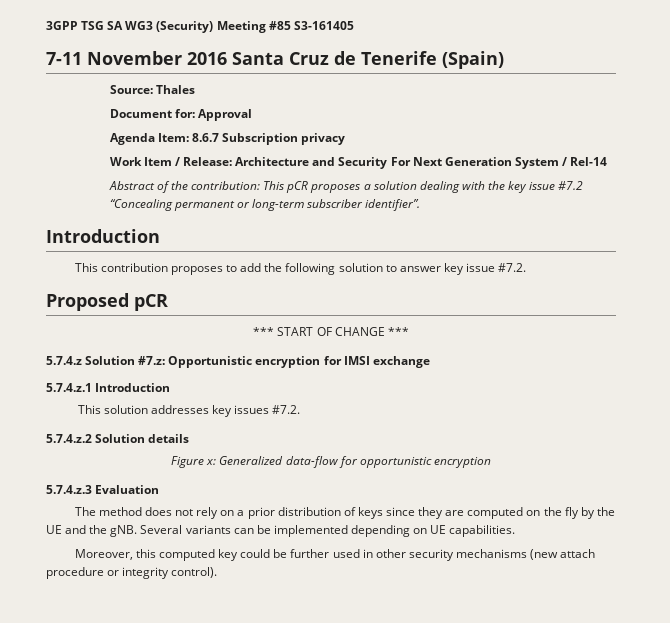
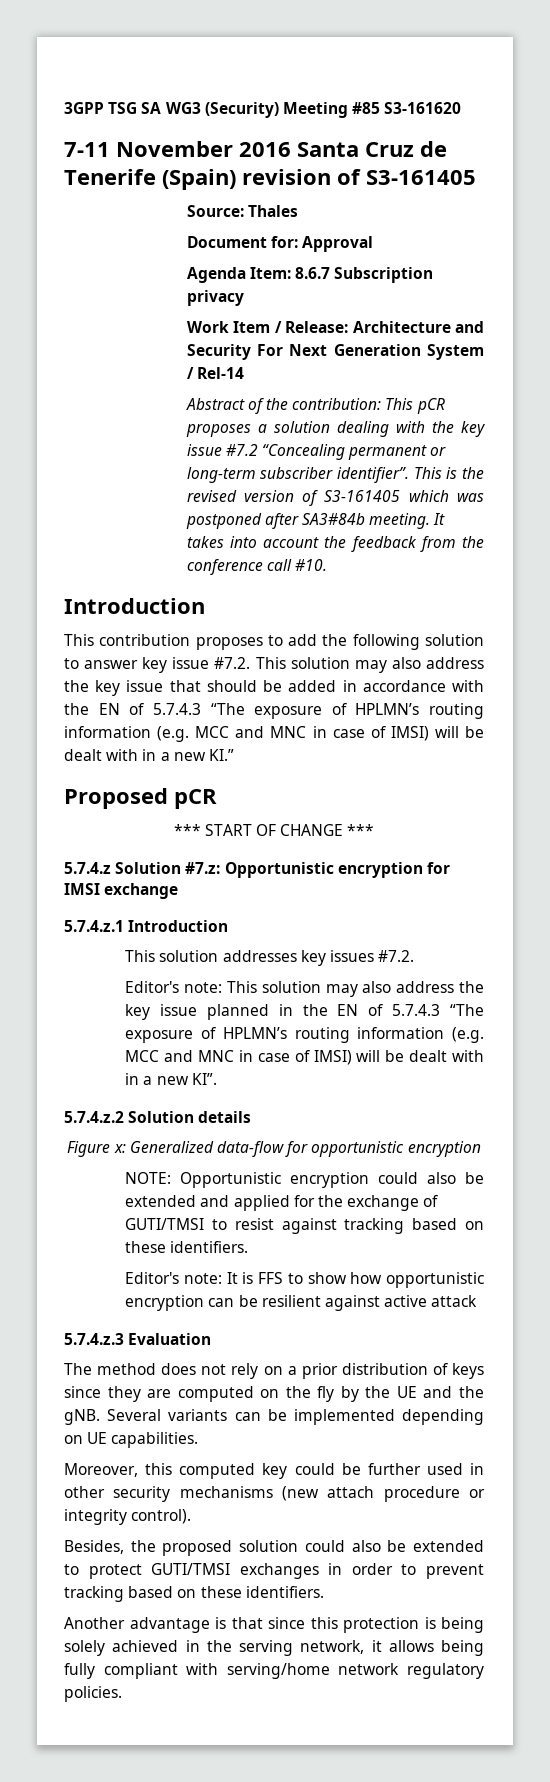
- 3GPP TSG SA WG3 (Security) Meeting #85 S3-161405
+ 3GPP TSG SA WG3 (Security) Meeting #85 S3-161620
- 7-11 November 2016 Santa Cruz de Tenerife (Spain)
+ 7-11 November 2016 Santa Cruz de Tenerife (Spain) revision of S3-161405
+ This is the revised version of S3-161405 which was postponed after SA3#84b meeting. It takes into account the feedback from the conference call #10.
- This contribution proposes to add the following solution to answer key issue #7.2.
+ This contribution proposes to add the following solution to answer key issue #7.2. This solution may also address the key issue that should be added in accordance with the EN of 5.7.4.3 “The exposure of HPLMN’s routing information (e.g. MCC and MNC in case of IMSI) will be dealt with in a new KI.”
+ Editor's note: This solution may also address the key issue planned in the EN of 5.7.4.3 “The exposure of HPLMN’s routing information (e.g. MCC and MNC in case of IMSI) will be dealt with in a new KI”.
+ NOTE: Opportunistic encryption could also be extended and applied for the exchange of GUTI/TMSI to resist against tracking based on these identifiers.
+ Editor's note: It is FFS to show how opportunistic encryption can be resilient against active attack
+ Besides, the proposed solution could also be extended to protect GUTI/TMSI exchanges in order to prevent tracking based on these identifiers.
+ Another advantage is that since this protection is being solely achieved in the serving network, it allows being fully compliant with serving/home network regulatory policies.

